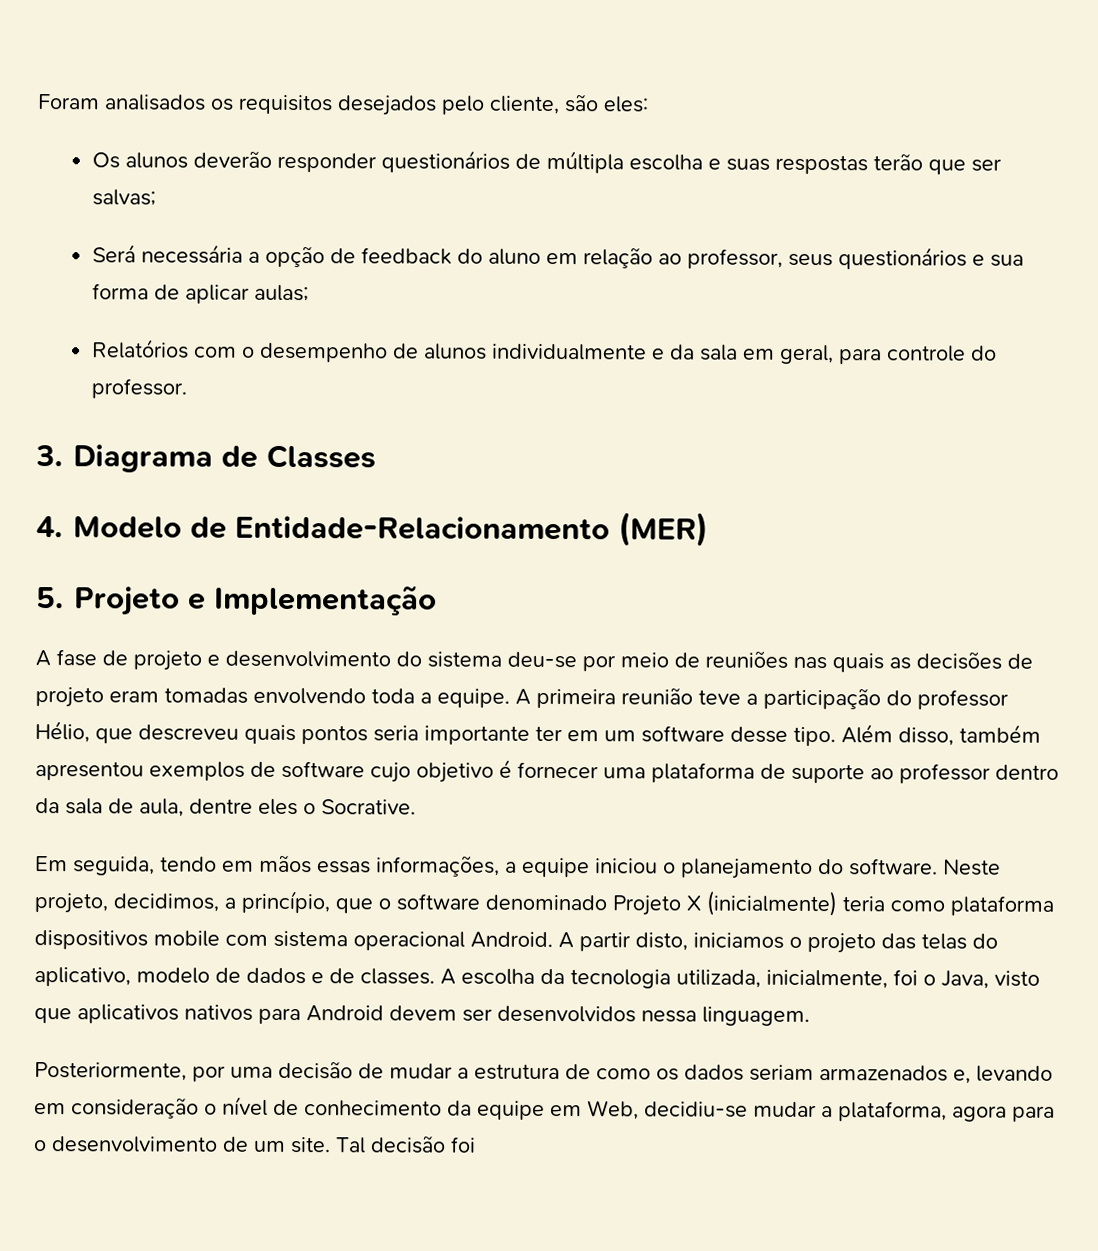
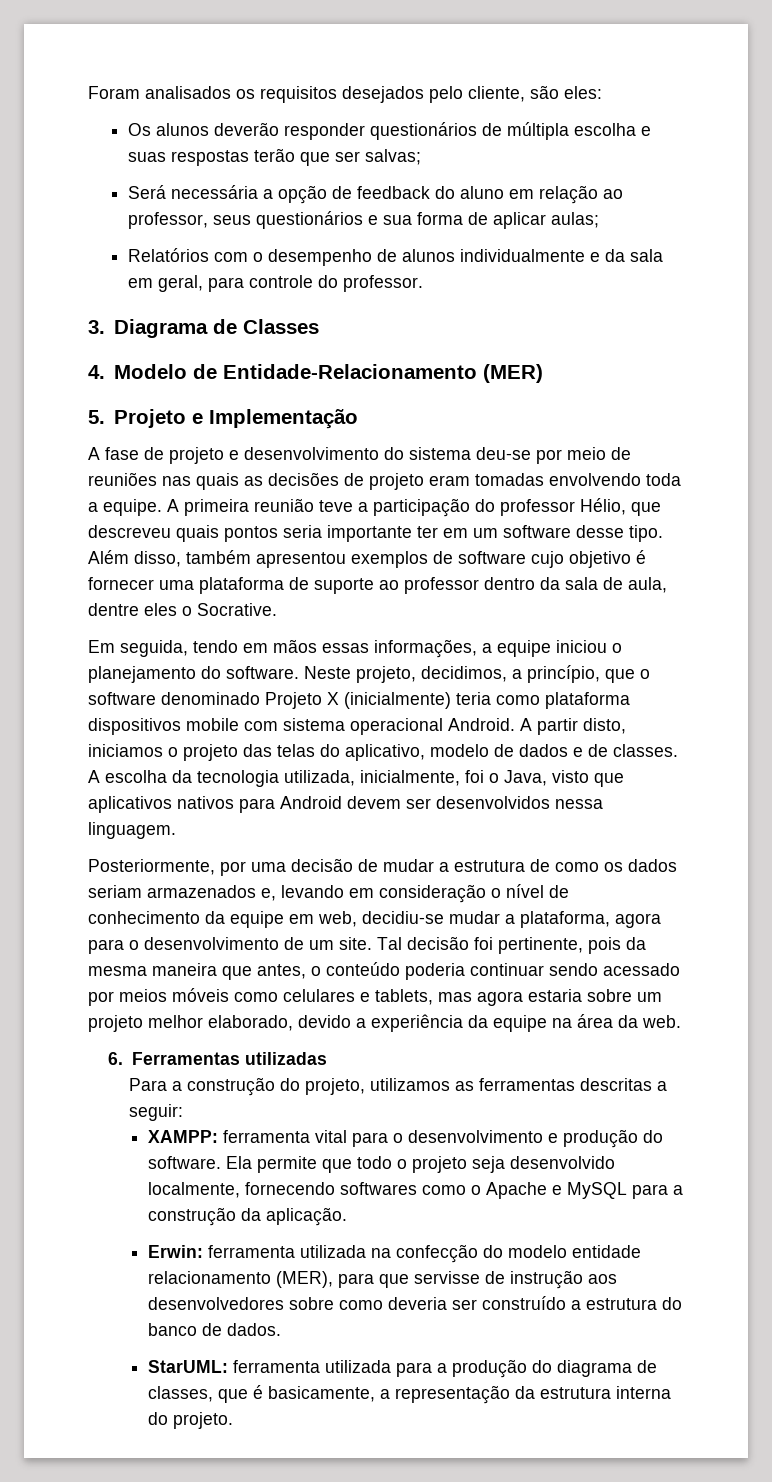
- Posteriormente, por uma decisão de mudar a estrutura de como os dados seriam armazenados e, levando em consideração o nível de conhecimento da equipe em Web, decidiu-se mudar a plataforma, agora para o desenvolvimento de um site.
+ Posteriormente, por uma decisão de mudar a estrutura de como os dados seriam armazenados e, levando em consideração o nível de conhecimento da equipe em web, decidiu-se mudar a plataforma, agora para o desenvolvimento de um site.
- Tal decisão foi
+ Tal decisão foi pertinente, pois da mesma maneira que antes, o conteúdo poderia continuar sendo acessado por meios móveis como celulares e tablets, mas agora estaria sobre um projeto melhor elaborado, devido a experiência da equipe na área da web.
+ 6. Ferramentas utilizadas
+ Para a construção do projeto, utilizamos as ferramentas descritas a seguir:
+ XAMPP: ferramenta vital para o desenvolvimento e produção do software. Ela permite que todo o projeto seja desenvolvido localmente, fornecendo softwares como o Apache e MySQL para a construção da aplicação.
+ Erwin: ferramenta utilizada na confecção do modelo entidade relacionamento (MER), para que servisse de instrução aos desenvolvedores sobre como deveria ser construído a estrutura do banco de dados.
+ StarUML: ferramenta utilizada para a produção do diagrama de classes, que é basicamente, a representação da estrutura interna do projeto.

